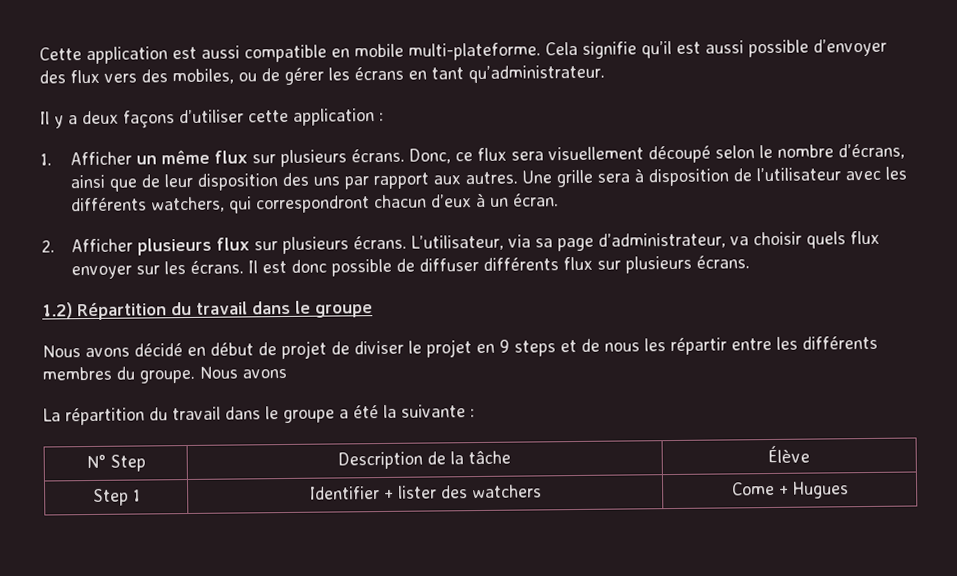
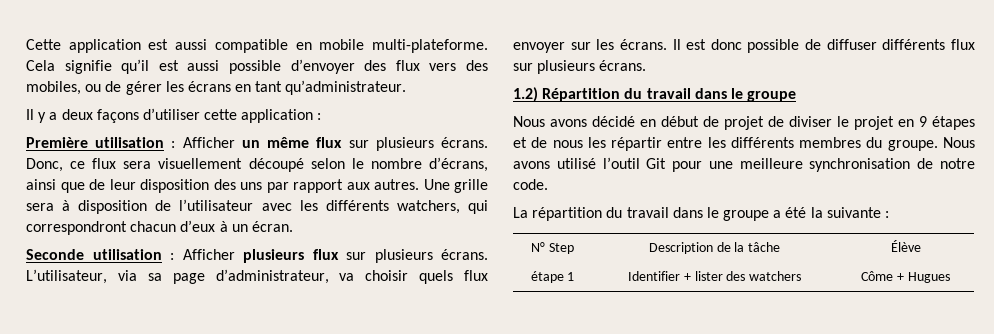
- 1. Afficher un même flux sur plusieurs écrans.
+ Première utilisation : Afficher un même flux sur plusieurs écrans.
- 2. Afficher plusieurs flux sur plusieurs écrans.
+ Seconde utilisation : Afficher plusieurs flux sur plusieurs écrans.
- Nous avons décidé en début de projet de diviser le projet en 9 steps et de nous les répartir entre les différents membres du groupe. Nous avons
+ Nous avons décidé en début de projet de diviser le projet en 9 étapes et de nous les répartir entre les différents membres du groupe. Nous avons utilisé l’outil Git pour une meilleure synchronisation de notre code.
- Step 1 | Identifier + lister des watchers | Come + Hugues
+ étape 1 | Identifier + lister des watchers | Côme + Hugues

